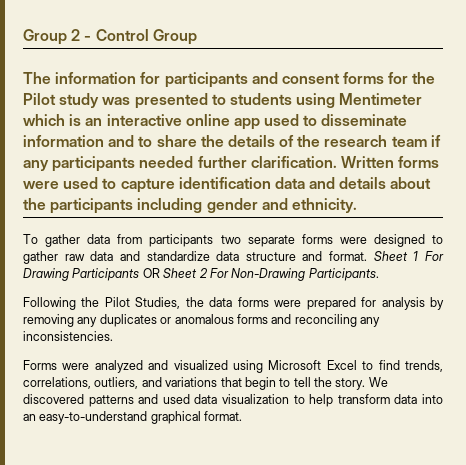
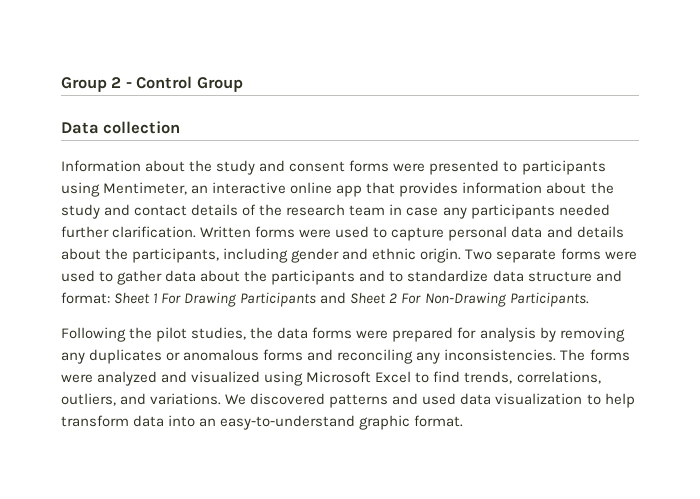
- The information for participants and consent forms for the Pilot study was presented to students using Mentimeter which is an interactive online app used to disseminate information and to share the details of the research team if any participants needed further clarification.
+ Data collection
+ Information about the study and consent forms were presented to participants using Mentimeter, an interactive online app that provides information about the study and contact details of the research team in case any participants needed further clarification.
- Written forms were used to capture identification data and details about the participants including gender and ethnicity.
- To gather data from participants two separate forms were designed to gather raw data and standardize data structure and format. Sheet 1 For Drawing Participants OR Sheet 2 For Non-Drawing Participants.
+ Written forms were used to capture personal data and details about the participants, including gender and ethnic origin. Two separate forms were used to gather data about the participants and to standardize data structure and format: Sheet 1 For Drawing Participants and Sheet 2 For Non-Drawing Participants.
- Following the Pilot Studies, the data forms were prepared for analysis by removing any duplicates or anomalous forms and reconciling any inconsistencies.
- Forms were analyzed and visualized using Microsoft Excel to find trends, correlations, outliers, and variations that begin to tell the story.
+ Following the pilot studies, the data forms were prepared for analysis by removing any duplicates or anomalous forms and reconciling any inconsistencies. The forms were analyzed and visualized using Microsoft Excel to find trends, correlations, outliers, and variations.
- We discovered patterns and used data visualization to help transform data into an easy-to-understand graphical format.
+ We discovered patterns and used data visualization to help transform data into an easy-to-understand graphic format.

